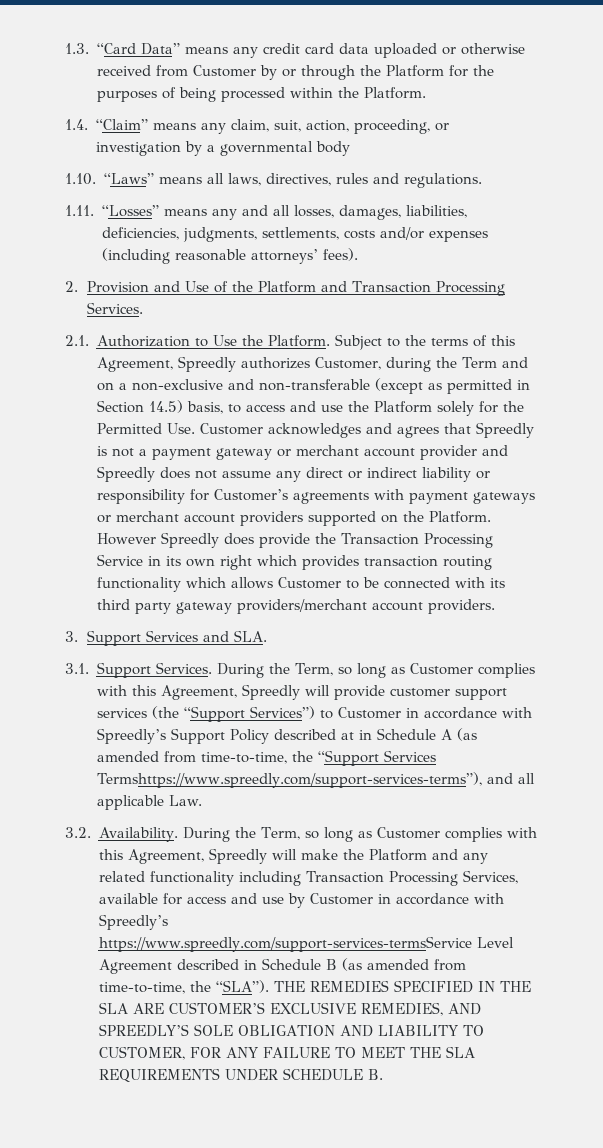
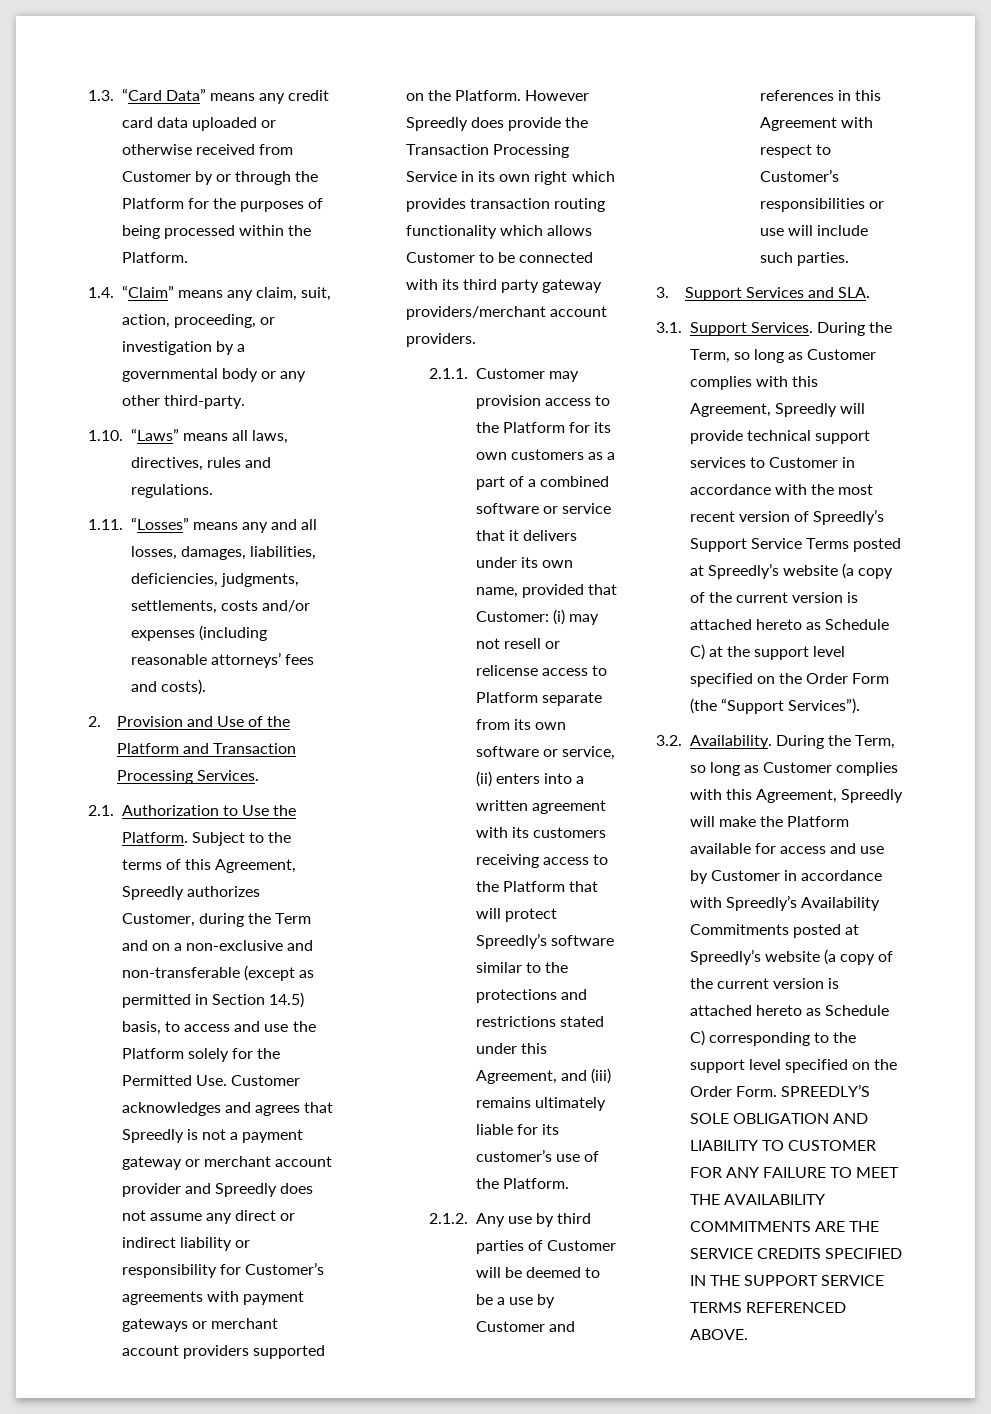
- 1.4. “Claim” means any claim, suit, action, proceeding, or investigation by a governmental body
+ 1.4. “Claim” means any claim, suit, action, proceeding, or investigation by a governmental body or any other third-party.
- 1.11. “Losses” means any and all losses, damages, liabilities, deficiencies, judgments, settlements, costs and/or expenses (including reasonable attorneys’ fees).
+ 1.11. “Losses” means any and all losses, damages, liabilities, deficiencies, judgments, settlements, costs and/or expenses (including reasonable attorneys’ fees and costs).
+ 2.1.1. Customer may provision access to the Platform for its own customers as a part of a combined software or service that it delivers under its own name, provided that Customer: (i) may not resell or relicense access to Platform separate from its own software or service, (ii) enters into a written agreement with its customers receiving access to the Platform that will protect Spreedly’s software similar to the protections and restrictions stated under this Agreement, and (iii) remains ultimately liable for its customer’s use of the Platform.
+ 2.1.2. Any use by third parties of Customer will be deemed to be a use by Customer and references in this Agreement with respect to Customer’s responsibilities or use will include such parties.
- During the Term, so long as Customer complies with this Agreement, Spreedly will provide customer support services (the “Support Services”) to Customer in accordance with Spreedly’s Support Policy described at in Schedule A (as amended from time-to-time, the “Support Services Termshttps://www.spreedly.com/support-services-terms”), and all applicable Law.
+ During the Term, so long as Customer complies with this Agreement, Spreedly will provide technical support services to Customer in accordance with the most recent version of Spreedly’s Support Service Terms posted at Spreedly’s website (a copy of the current version is attached hereto as Schedule C) at the support level specified on the Order Form (the “Support Services”).
- During the Term, so long as Customer complies with this Agreement, Spreedly will make the Platform and any related functionality including Transaction Processing Services, available for access and use by Customer in accordance with Spreedly’s https://www.spreedly.com/support-services-termsService Level Agreement described in Schedule B (as amended from time-to-time, the “SLA”). THE REMEDIES SPECIFIED IN THE SLA ARE CUSTOMER’S EXCLUSIVE REMEDIES, AND SPREEDLY’S SOLE OBLIGATION AND LIABILITY TO CUSTOMER, FOR ANY FAILURE TO MEET THE SLA REQUIREMENTS UNDER SCHEDULE B.
+ During the Term, so long as Customer complies with this Agreement, Spreedly will make the Platform available for access and use by Customer in accordance with Spreedly’s Availability Commitments posted at Spreedly’s website (a copy of the current version is attached hereto as Schedule C) corresponding to the support level specified on the Order Form. SPREEDLY’S SOLE OBLIGATION AND LIABILITY TO CUSTOMER FOR ANY FAILURE TO MEET THE AVAILABILITY COMMITMENTS ARE THE SERVICE CREDITS SPECIFIED IN THE SUPPORT SERVICE TERMS REFERENCED ABOVE.

